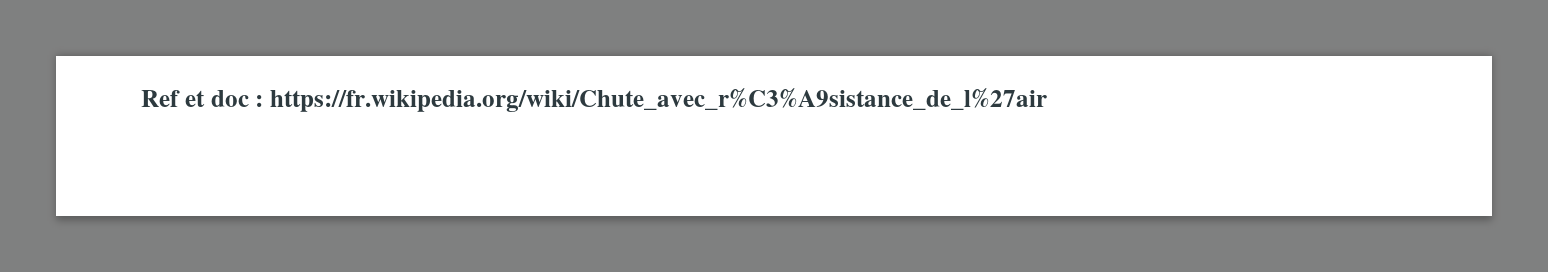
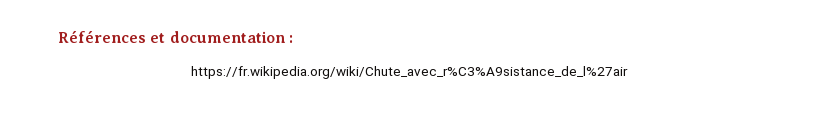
- Ref et doc : https://fr.wikipedia.org/wiki/Chute_avec_r%C3%A9sistance_de_l%27air
+ Références et documentation :
+ https://fr.wikipedia.org/wiki/Chute_avec_r%C3%A9sistance_de_l%27air

